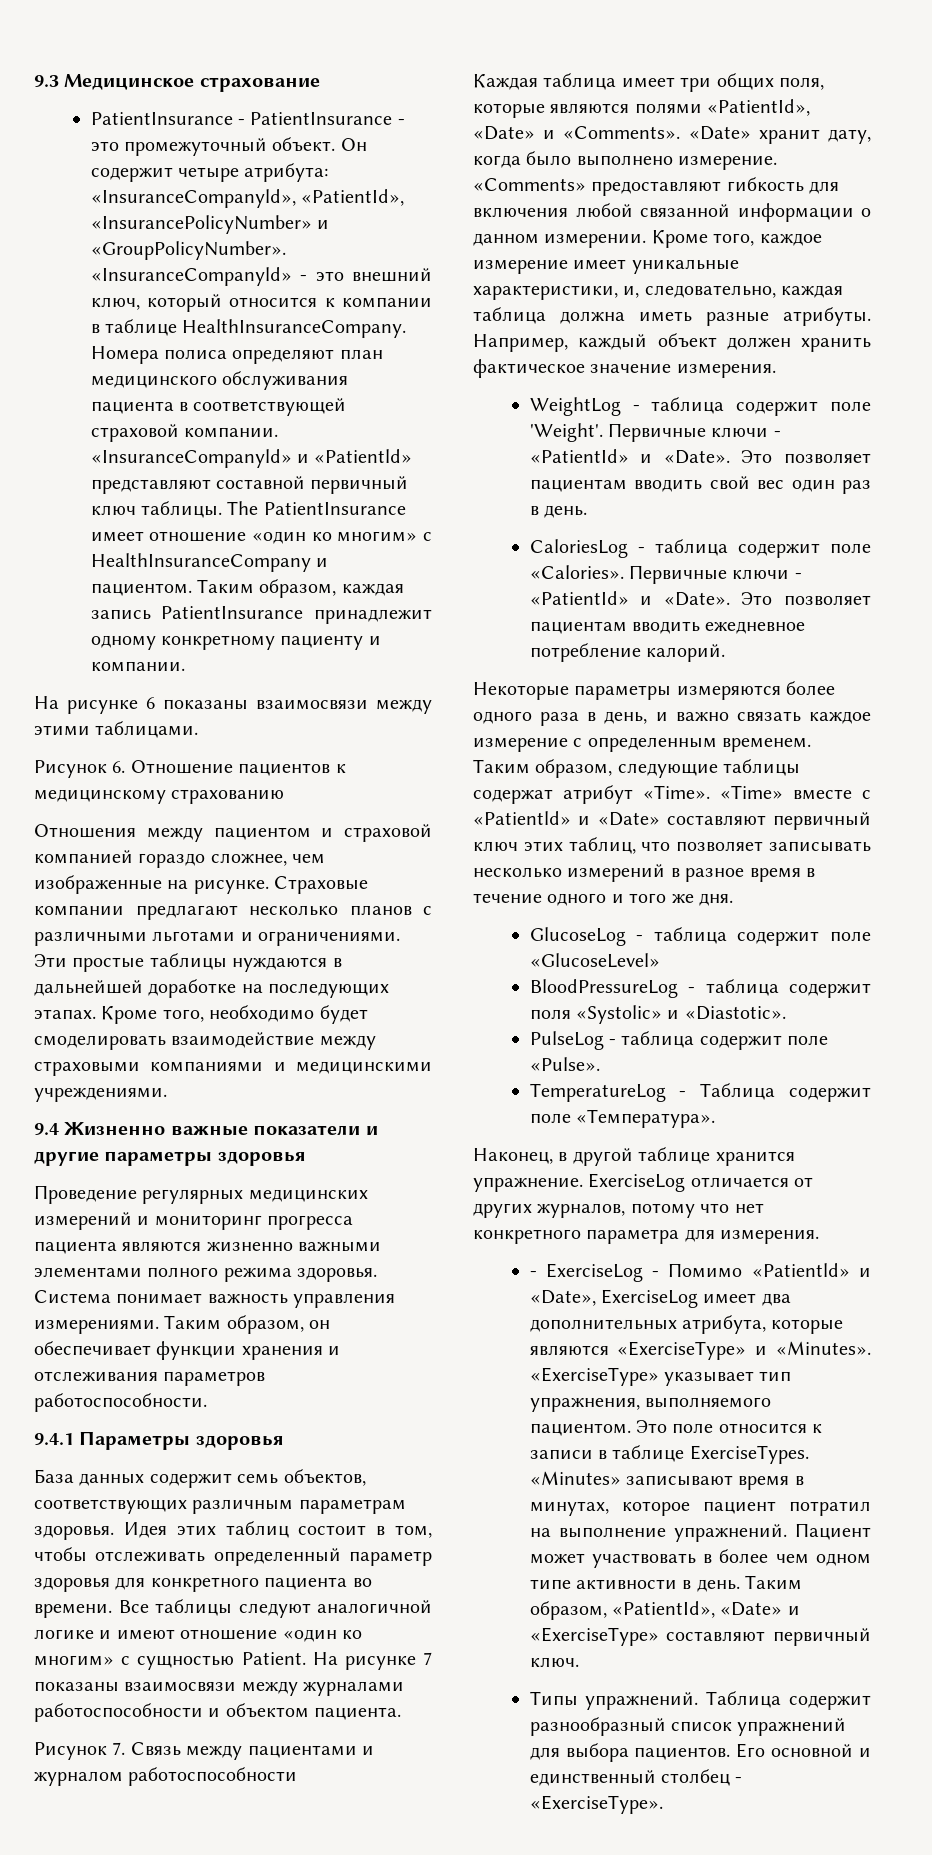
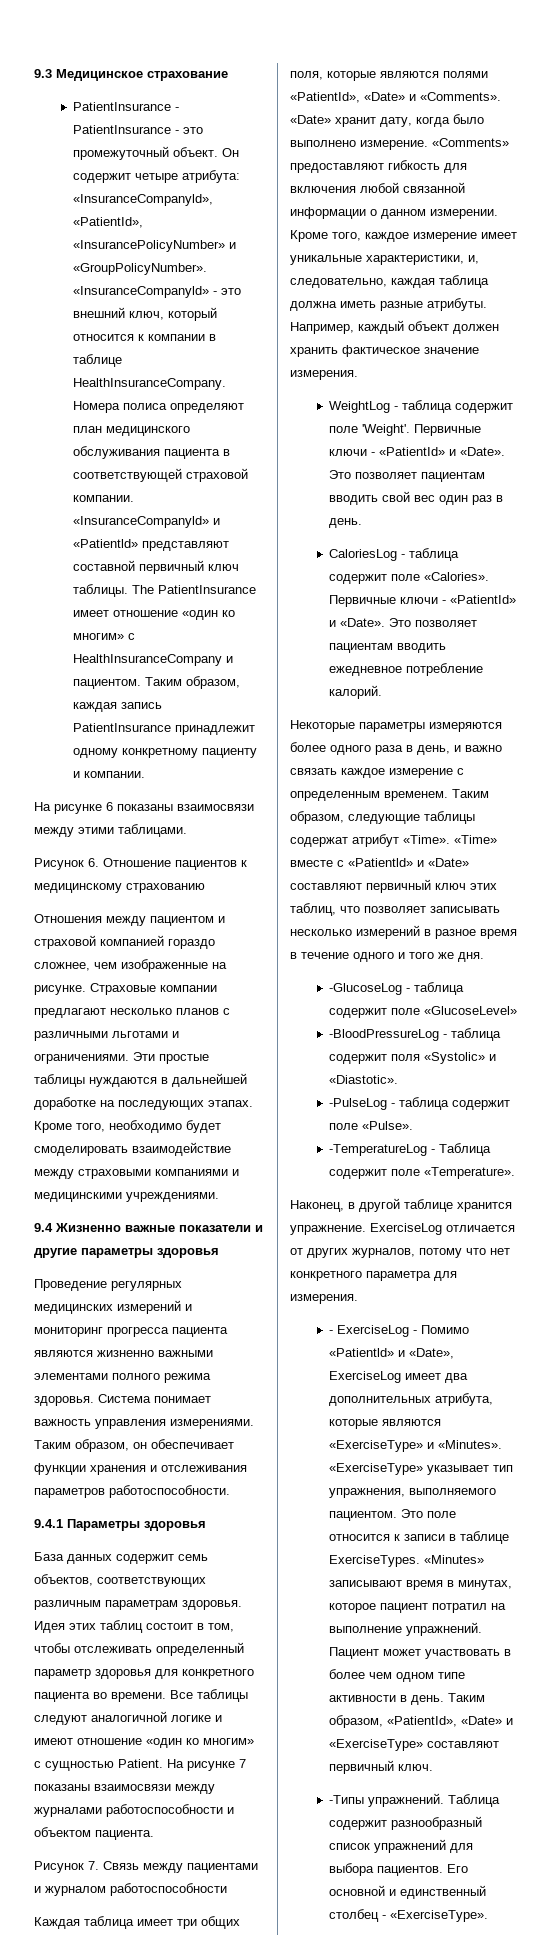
- GlucoseLog - таблица содержит поле «GlucoseLevel»
+ -GlucoseLog - таблица содержит поле «GlucoseLevel»
- BloodPressureLog - таблица содержит поля «Systolic» и «Diastotic».
+ -BloodPressureLog - таблица содержит поля «Systolic» и «Diastotic».
- PulseLog - таблица содержит поле «Pulse».
+ -PulseLog - таблица содержит поле «Pulse».
- TemperatureLog - Таблица содержит поле «Температура».
+ -TemperatureLog - Таблица содержит поле «Temperature».
- Типы упражнений.
+ -Типы упражнений.

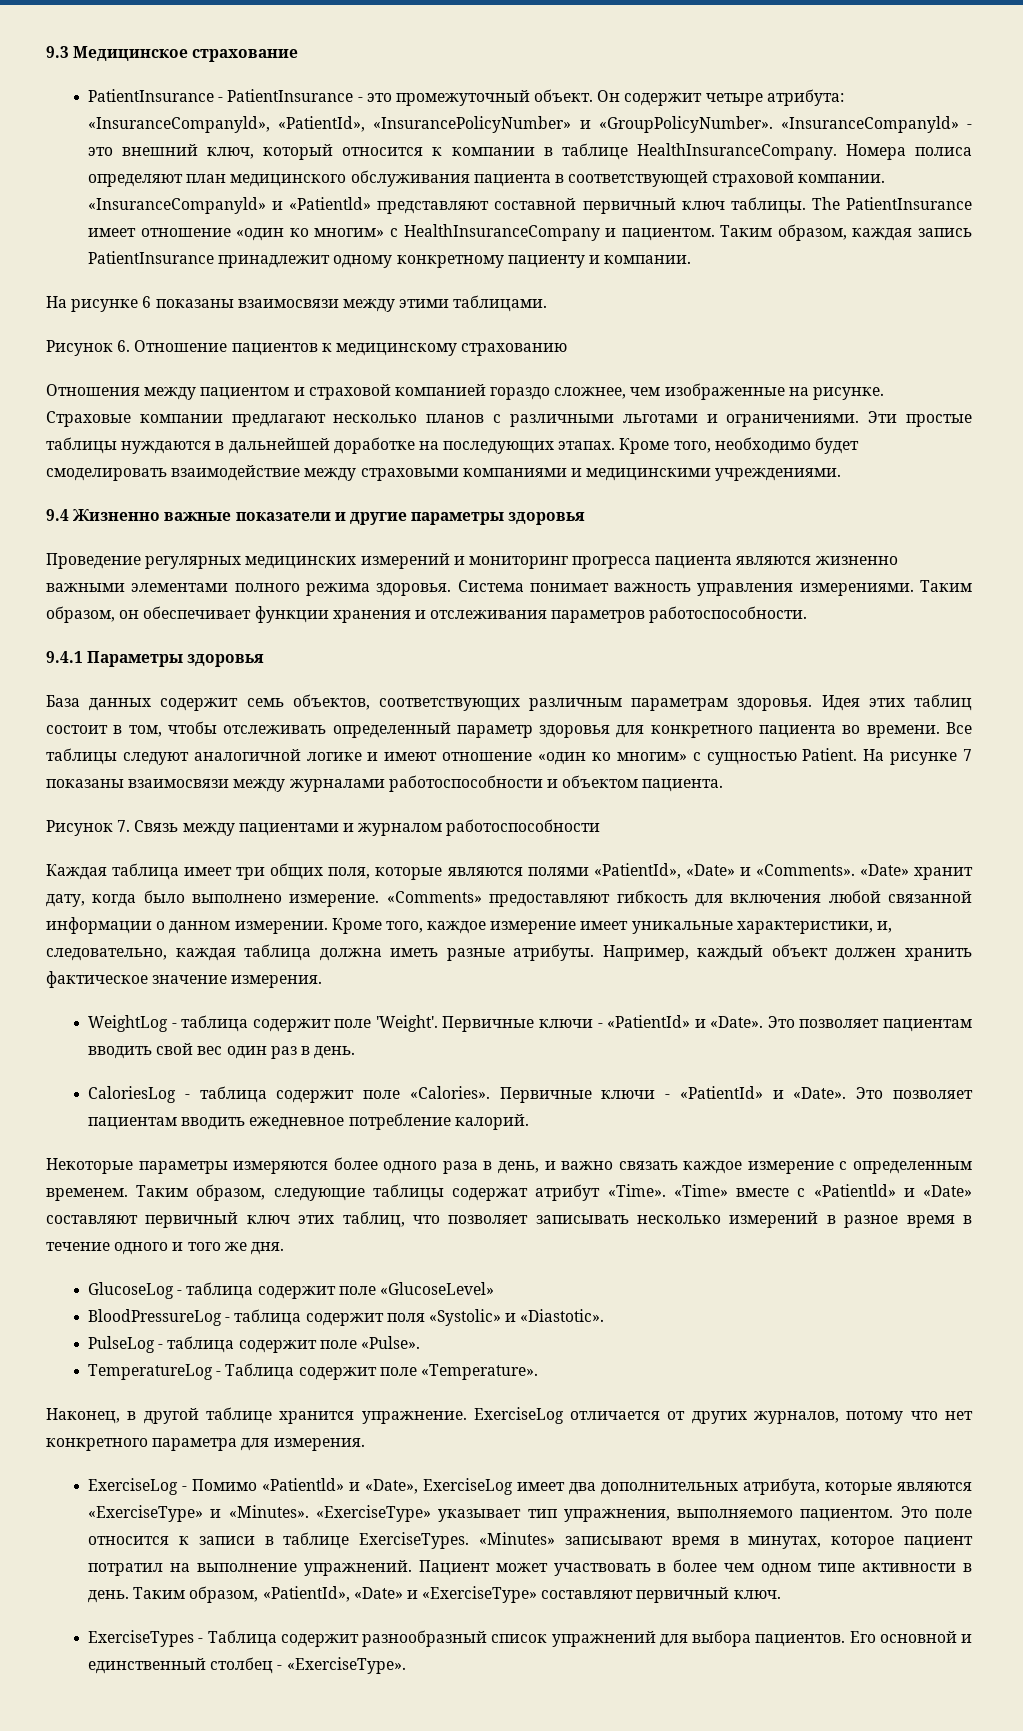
- -GlucoseLog - таблица содержит поле «GlucoseLevel»
+ GlucoseLog - таблица содержит поле «GlucoseLevel»
- -BloodPressureLog - таблица содержит поля «Systolic» и «Diastotic».
+ BloodPressureLog - таблица содержит поля «Systolic» и «Diastotic».
- -PulseLog - таблица содержит поле «Pulse».
+ PulseLog - таблица содержит поле «Pulse».
- -TemperatureLog - Таблица содержит поле «Temperature».
+ TemperatureLog - Таблица содержит поле «Temperature».
- - ExerciseLog - Помимо «Patientld» и «Date», ExerciseLog имеет два дополнительных атрибута, которые являются «ExerciseType» и «Minutes».
+ ExerciseLog - Помимо «Patientld» и «Date», ExerciseLog имеет два дополнительных атрибута, которые являются «ExerciseType» и «Minutes».
- -Типы упражнений. Таблица содержит разнообразный список упражнений для выбора пациентов.
+ ExerciseTypes - Таблица содержит разнообразный список упражнений для выбора пациентов.

